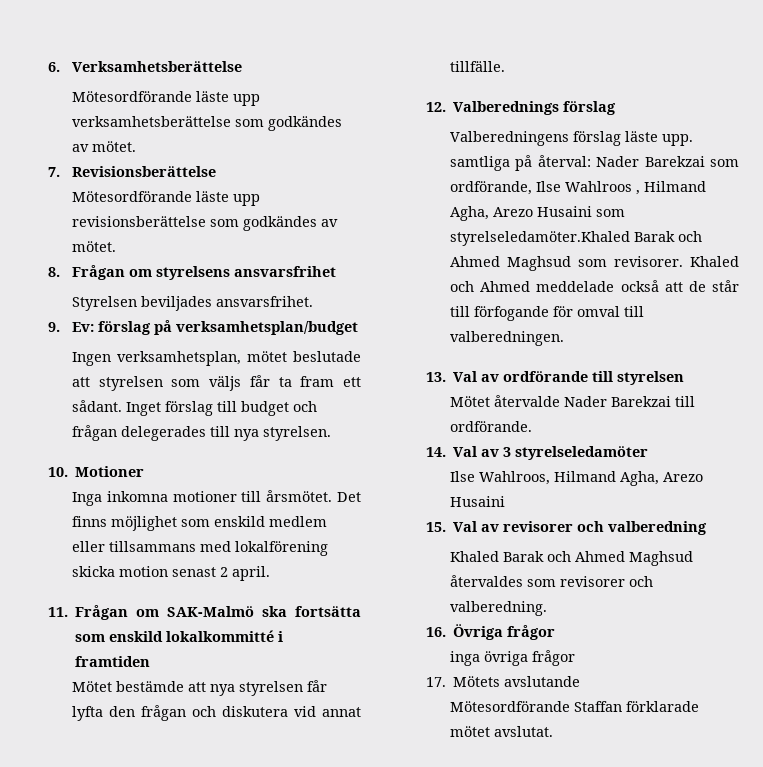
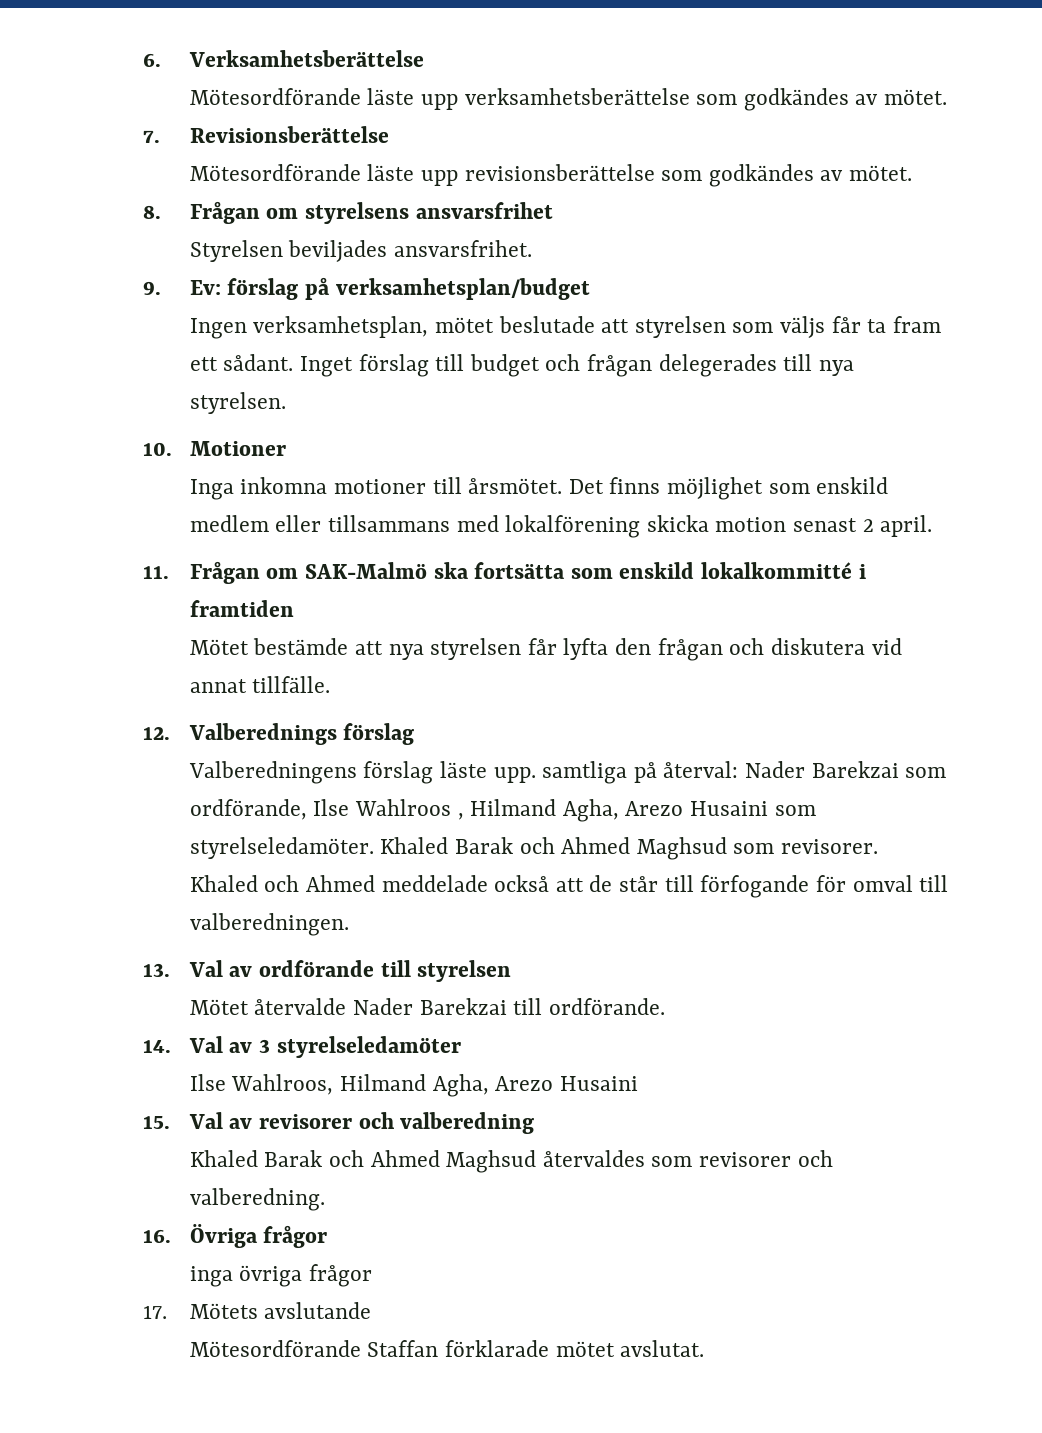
- Valberedningens förslag läste upp. samtliga på återval: Nader Barekzai som ordförande, Ilse Wahlroos , Hilmand Agha, Arezo Husaini som styrelseledamöter.Khaled Barak och Ahmed Maghsud som revisorer.
+ Valberedningens förslag läste upp. samtliga på återval: Nader Barekzai som ordförande, Ilse Wahlroos , Hilmand Agha, Arezo Husaini som styrelseledamöter. Khaled Barak och Ahmed Maghsud som revisorer.

